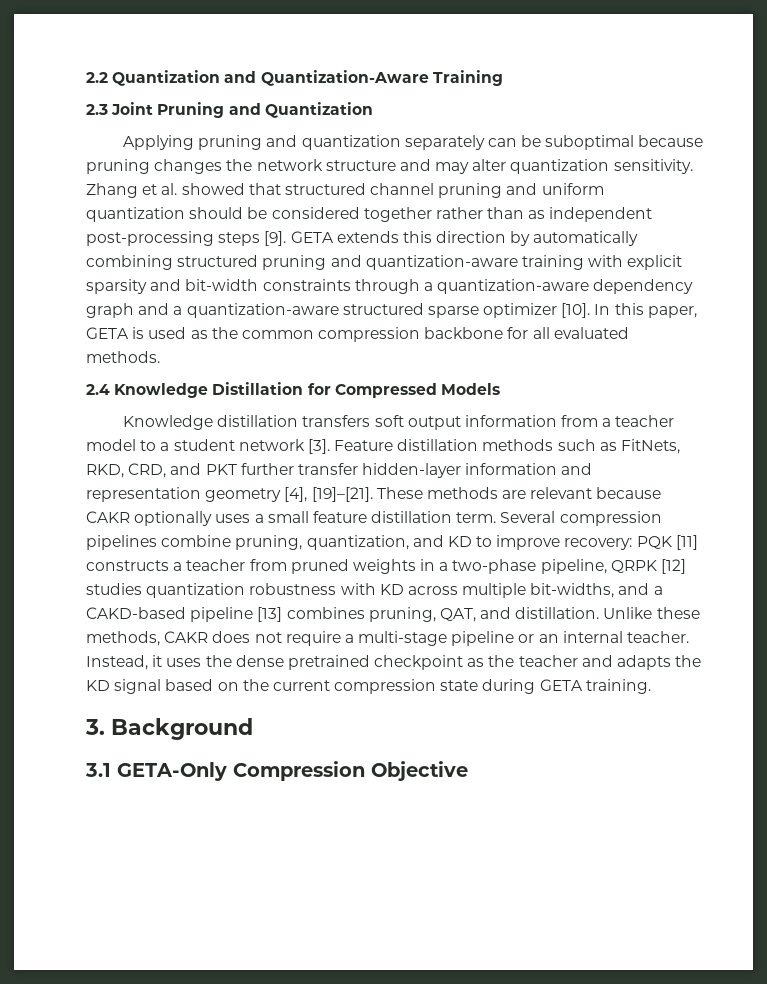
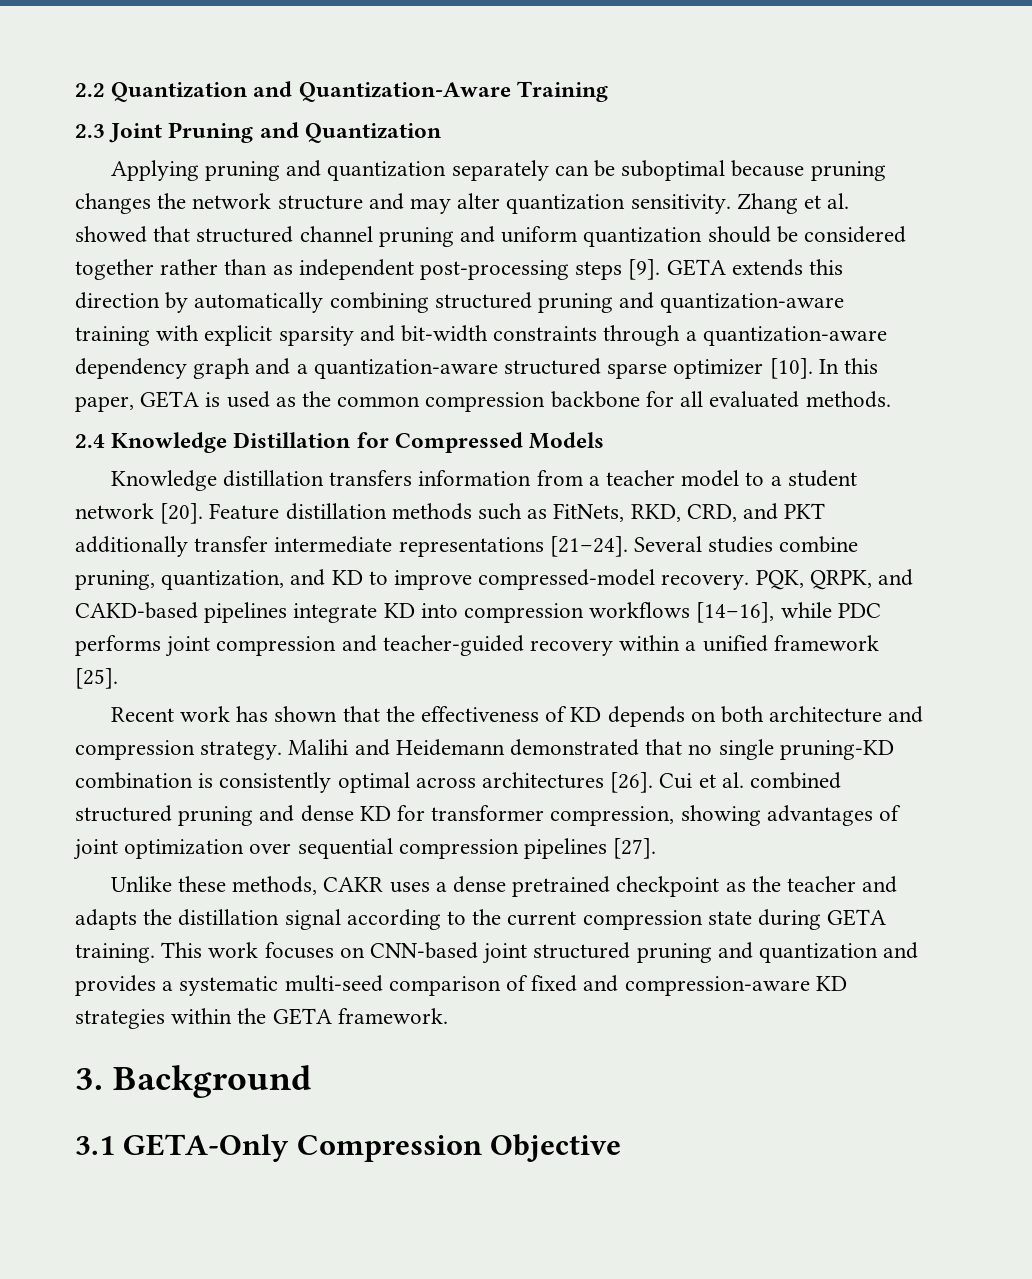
- Knowledge distillation transfers soft output information from a teacher model to a student network [3].
+ Knowledge distillation transfers information from a teacher model to a student network [20].
- Feature distillation methods such as FitNets, RKD, CRD, and PKT further transfer hidden-layer information and representation geometry [4], [19]–[21]. These methods are relevant because CAKR optionally uses a small feature distillation term. Several compression pipelines combine pruning, quantization, and KD to improve recovery: PQK [11] constructs a teacher from pruned weights in a two-phase pipeline, QRPK [12] studies quantization robustness with KD across multiple bit-widths, and a CAKD-based pipeline [13] combines pruning, QAT, and distillation. Unlike these methods, CAKR does not require a multi-stage pipeline or an internal teacher. Instead, it uses the dense pretrained checkpoint as the teacher and adapts the KD signal based on the current compression state during GETA training.
+ Feature distillation methods such as FitNets, RKD, CRD, and PKT additionally transfer intermediate representations [21–24]. Several studies combine pruning, quantization, and KD to improve compressed-model recovery. PQK, QRPK, and CAKD-based pipelines integrate KD into compression workflows [14–16], while PDC performs joint compression and teacher-guided recovery within a unified framework [25].
+ Recent work has shown that the effectiveness of KD depends on both architecture and compression strategy. Malihi and Heidemann demonstrated that no single pruning-KD combination is consistently optimal across architectures [26]. Cui et al. combined structured pruning and dense KD for transformer compression, showing advantages of joint optimization over sequential compression pipelines [27].
+ Unlike these methods, CAKR uses a dense pretrained checkpoint as the teacher and adapts the distillation signal according to the current compression state during GETA training. This work focuses on CNN-based joint structured pruning and quantization and provides a systematic multi-seed comparison of fixed and compression-aware KD strategies within the GETA framework.

